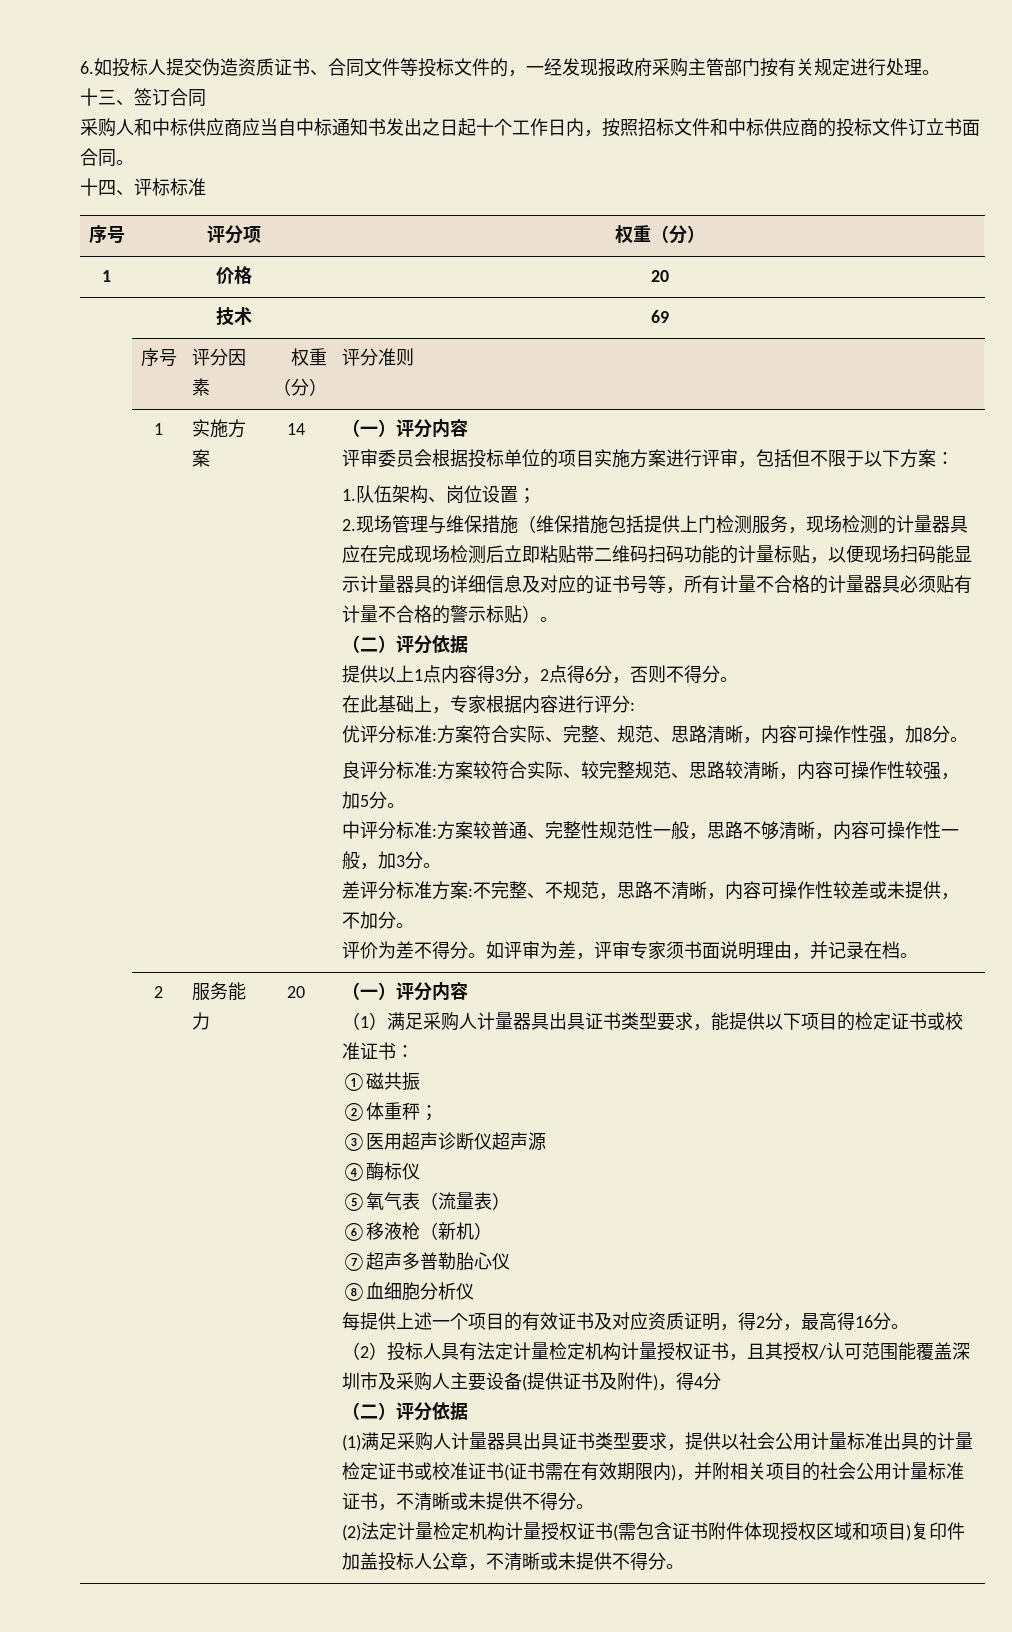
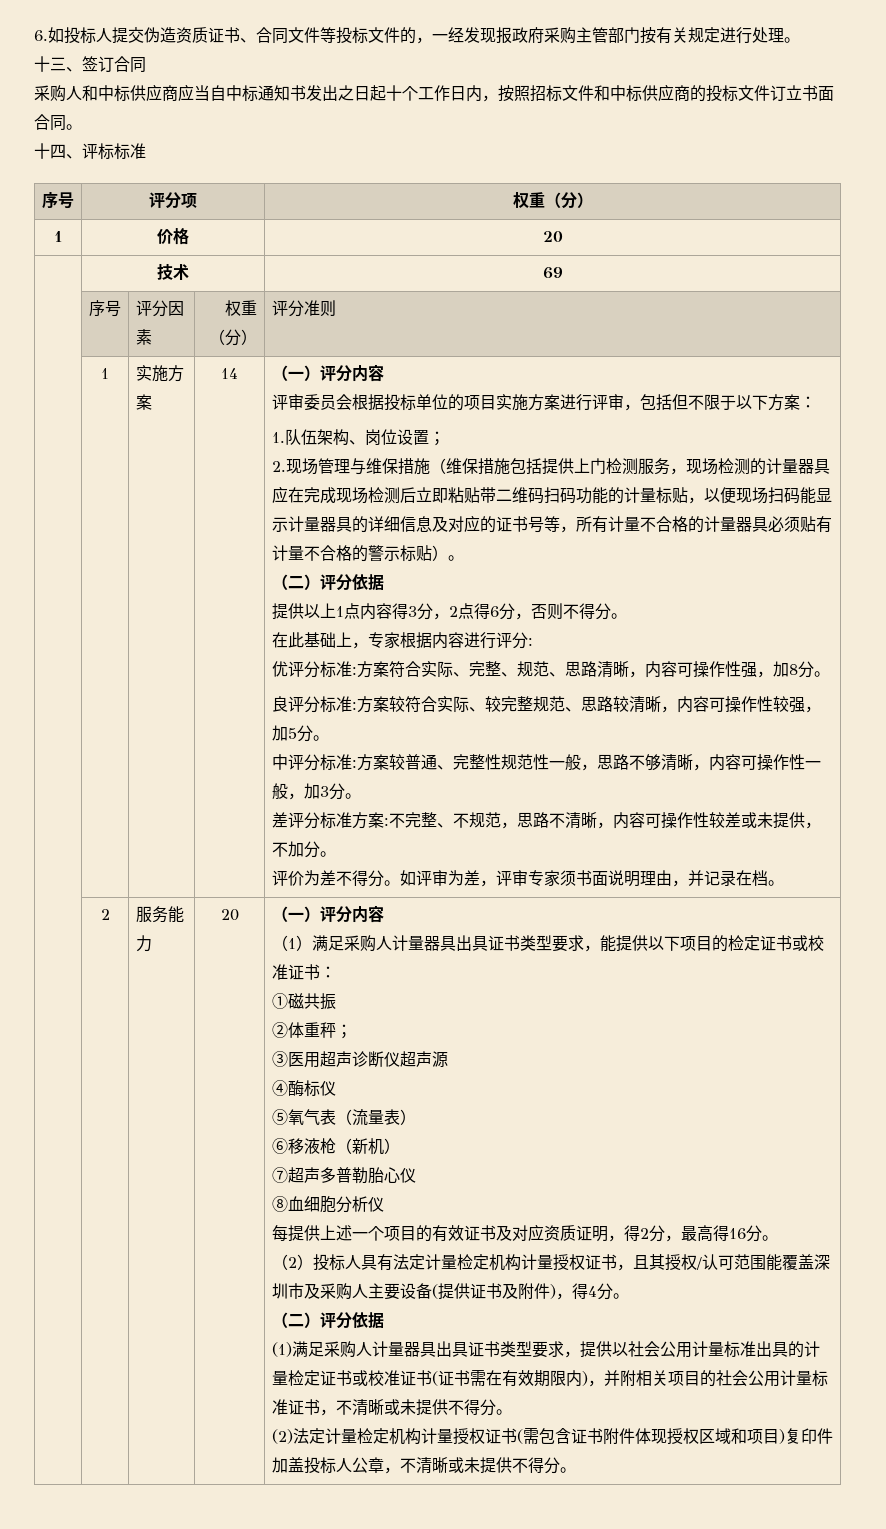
- （2）投标人具有法定计量检定机构计量授权证书，且其授权/认可范围能覆盖深圳市及采购人主要设备(提供证书及附件)，得4分
+ （2）投标人具有法定计量检定机构计量授权证书，且其授权/认可范围能覆盖深圳市及采购人主要设备(提供证书及附件)，得4分。

